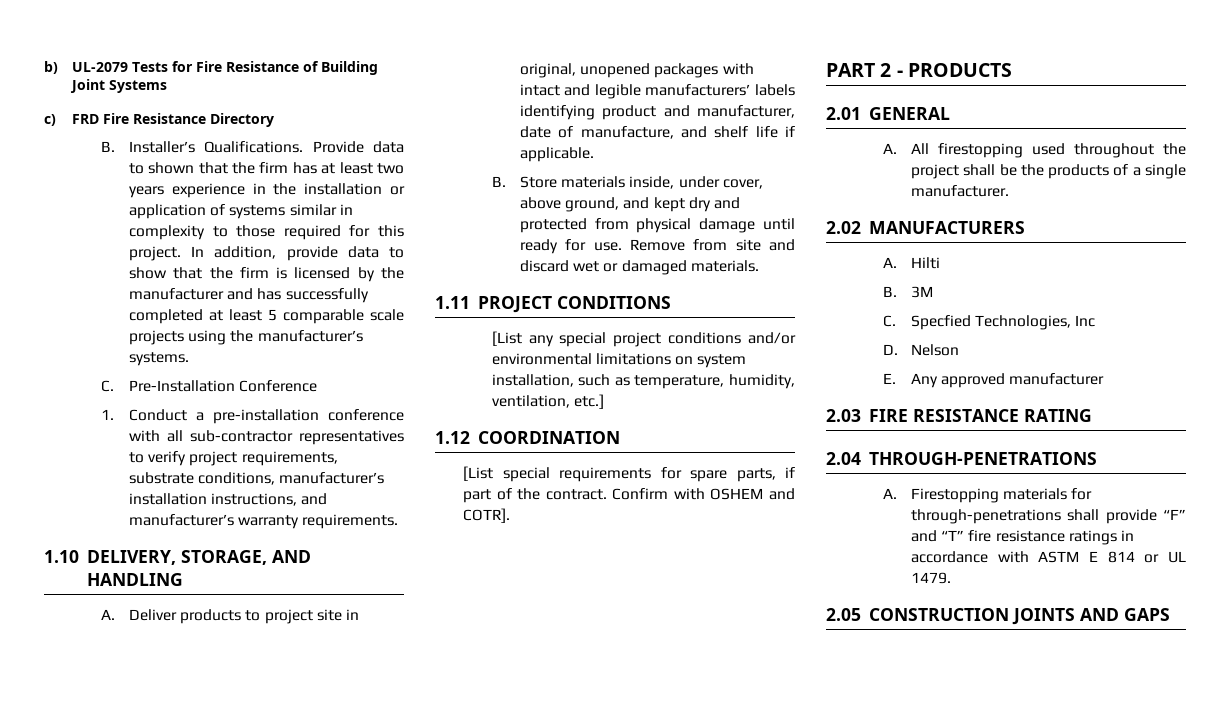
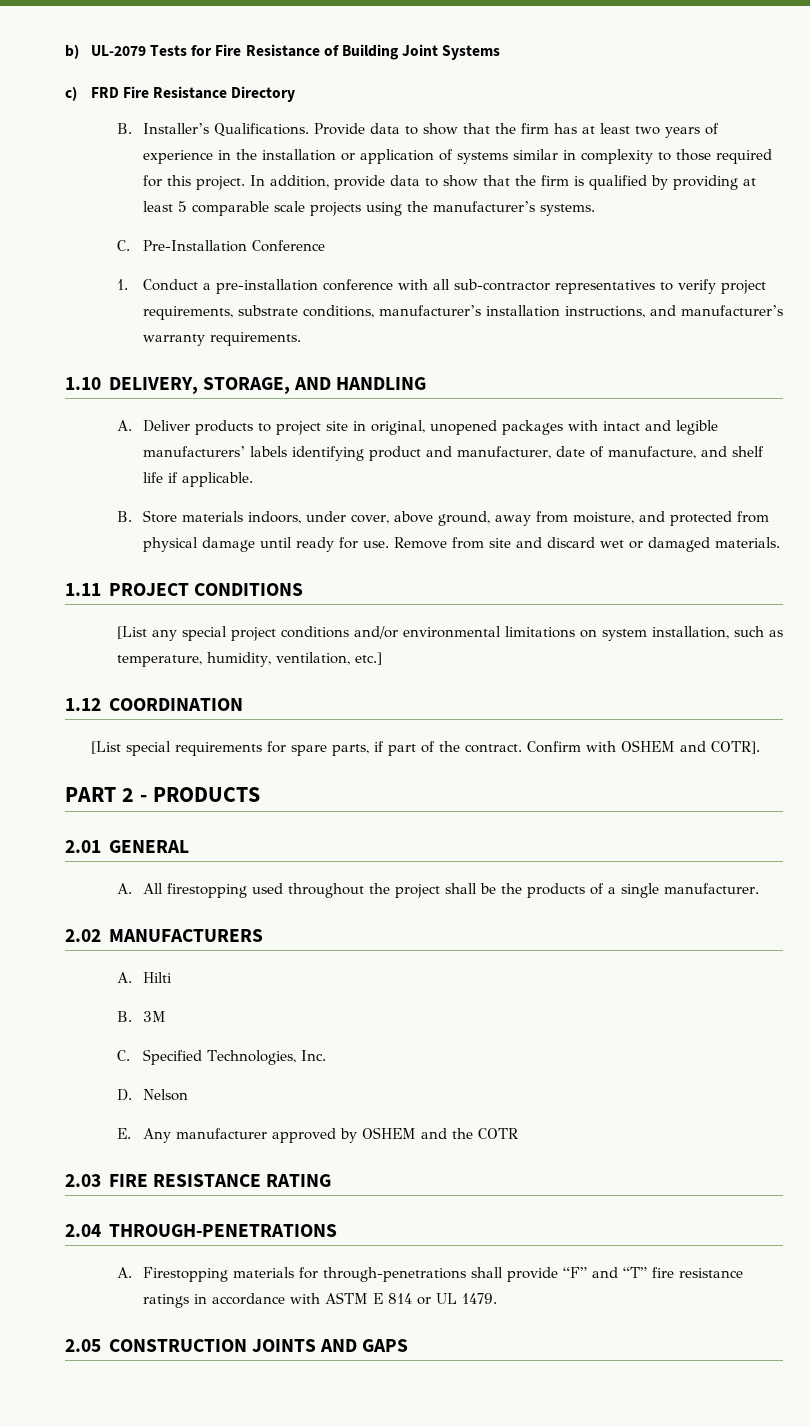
- Provide data to shown that the firm has at least two years experience in the installation or application of systems similar in complexity to those required for this project.
+ Provide data to show that the firm has at least two years of experience in the installation or application of systems similar in complexity to those required for this project.
- In addition, provide data to show that the firm is licensed by the manufacturer and has successfully completed at least 5 comparable scale projects using the manufacturer’s systems.
+ In addition, provide data to show that the firm is qualified by providing at least 5 comparable scale projects using the manufacturer’s systems.
- B. Store materials inside, under cover, above ground, and kept dry and protected from physical damage until ready for use.
+ B. Store materials indoors, under cover, above ground, away from moisture, and protected from physical damage until ready for use.
- C. Specfied Technologies, Inc
+ C. Specified Technologies, Inc.
- E. Any approved manufacturer
+ E. Any manufacturer approved by OSHEM and the COTR

